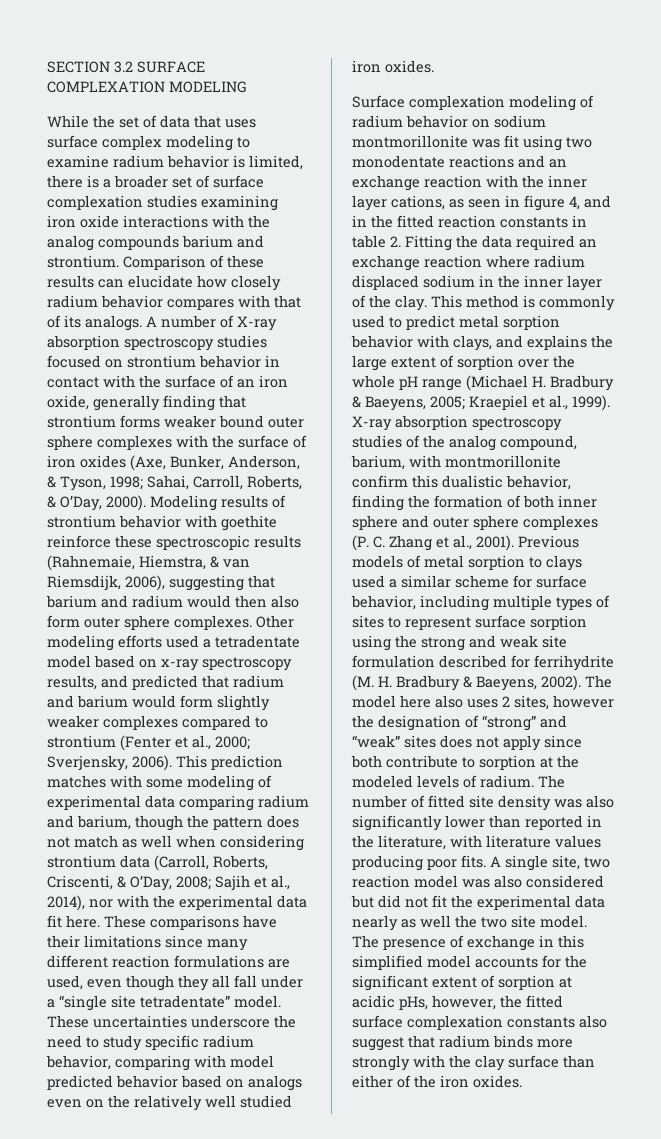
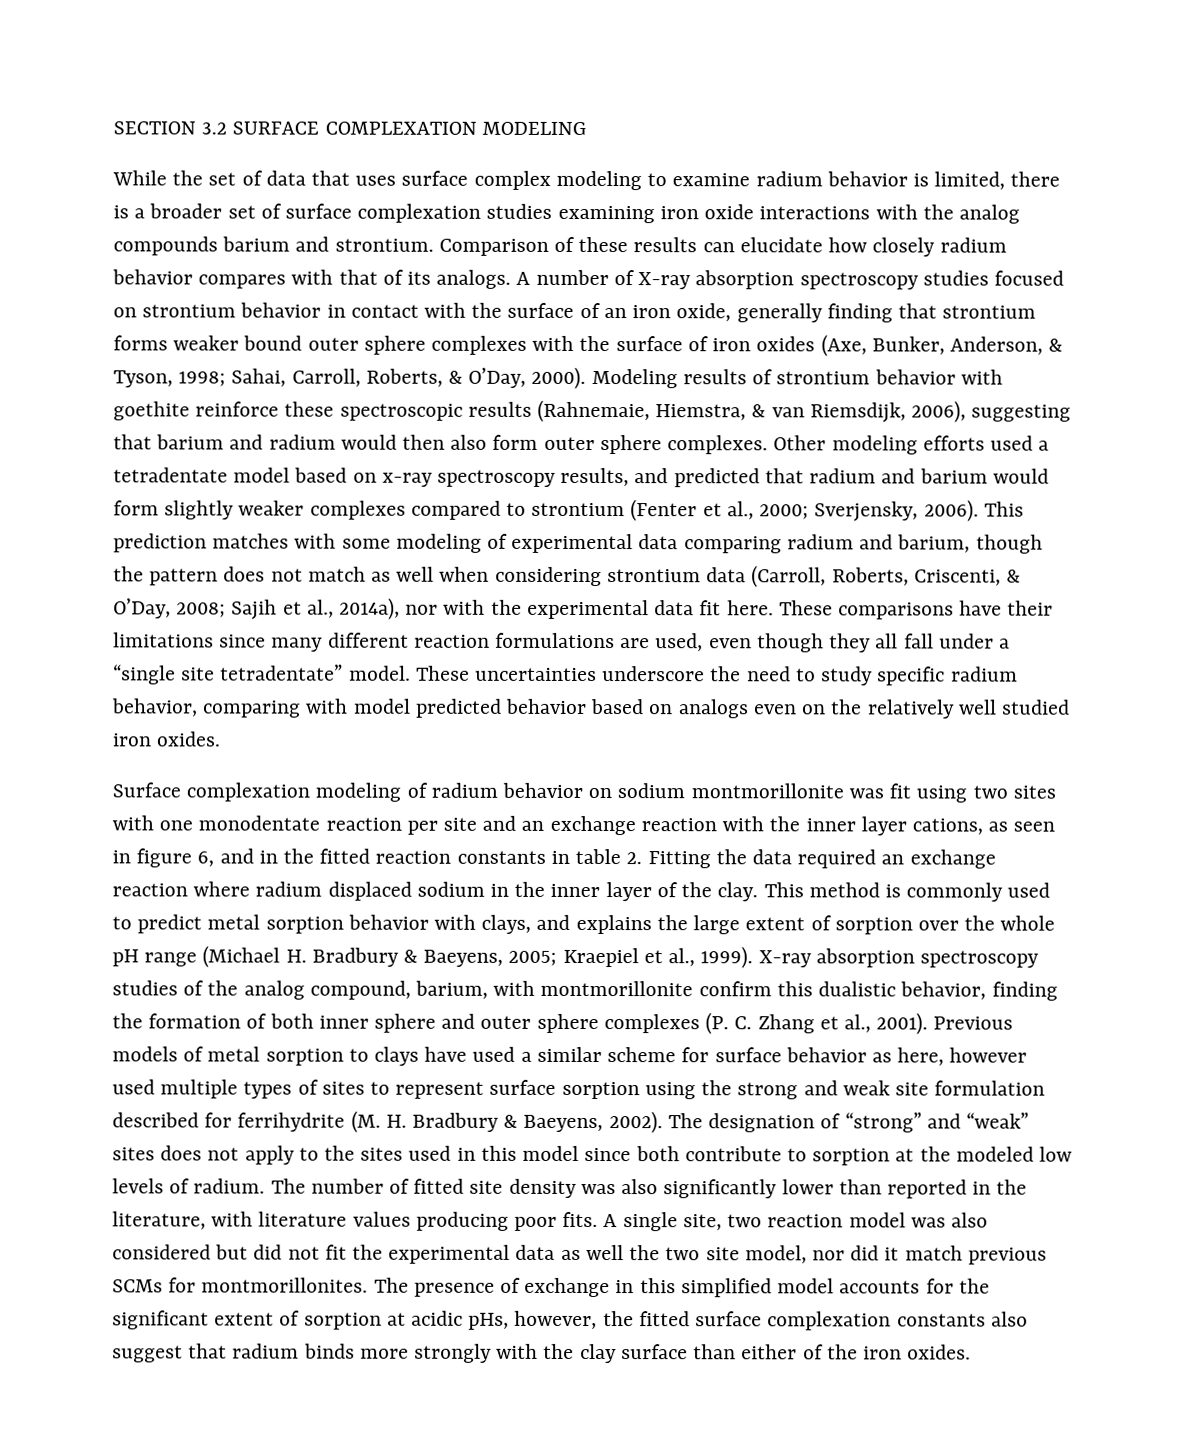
- This prediction matches with some modeling of experimental data comparing radium and barium, though the pattern does not match as well when considering strontium data (Carroll, Roberts, Criscenti, & O’Day, 2008; Sajih et al., 2014), nor with the experimental data fit here.
+ This prediction matches with some modeling of experimental data comparing radium and barium, though the pattern does not match as well when considering strontium data (Carroll, Roberts, Criscenti, & O’Day, 2008; Sajih et al., 2014a), nor with the experimental data fit here.
- Surface complexation modeling of radium behavior on sodium montmorillonite was fit using two monodentate reactions and an exchange reaction with the inner layer cations, as seen in figure 4, and in the fitted reaction constants in table 2. Fitting the data required an exchange reaction where radium displaced sodium in the inner layer of the clay.
+ Surface complexation modeling of radium behavior on sodium montmorillonite was fit using two sites with one monodentate reaction per site and an exchange reaction with the inner layer cations, as seen in figure 6, and in the fitted reaction constants in table 2. Fitting the data required an exchange reaction where radium displaced sodium in the inner layer of the clay.
- Previous models of metal sorption to clays used a similar scheme for surface behavior, including multiple types of sites to represent surface sorption using the strong and weak site formulation described for ferrihydrite (M. H. Bradbury & Baeyens, 2002).
+ Previous models of metal sorption to clays have used a similar scheme for surface behavior as here, however used multiple types of sites to represent surface sorption using the strong and weak site formulation described for ferrihydrite (M. H. Bradbury & Baeyens, 2002).
- The model here also uses 2 sites, however the designation of “strong” and “weak” sites does not apply since both contribute to sorption at the modeled levels of radium.
+ The designation of “strong” and “weak” sites does not apply to the sites used in this model since both contribute to sorption at the modeled low levels of radium.
- A single site, two reaction model was also considered but did not fit the experimental data nearly as well the two site model.
+ A single site, two reaction model was also considered but did not fit the experimental data as well the two site model, nor did it match previous SCMs for montmorillonites.

